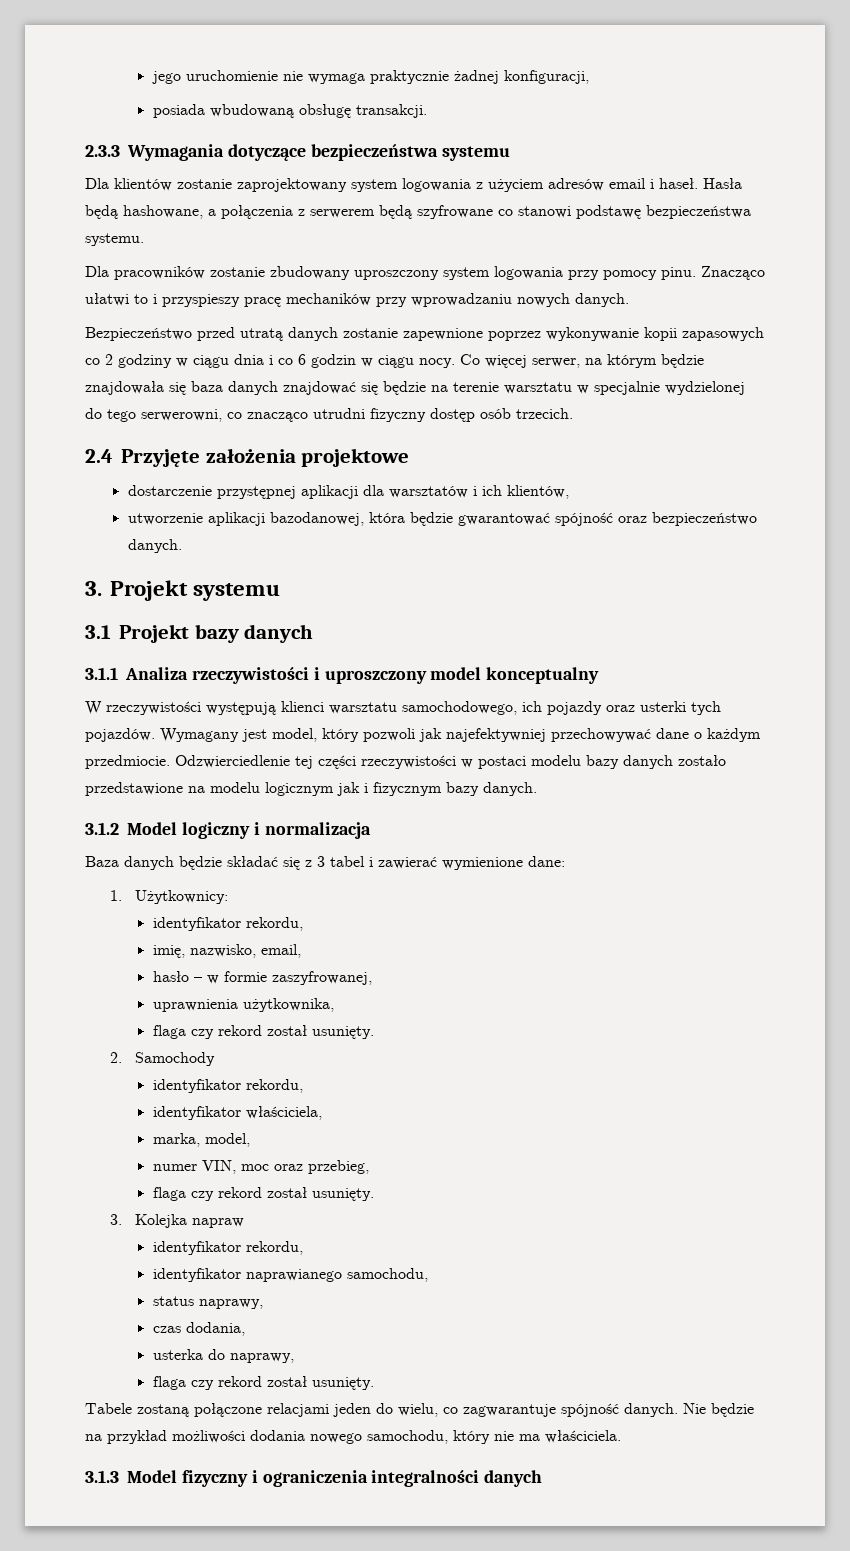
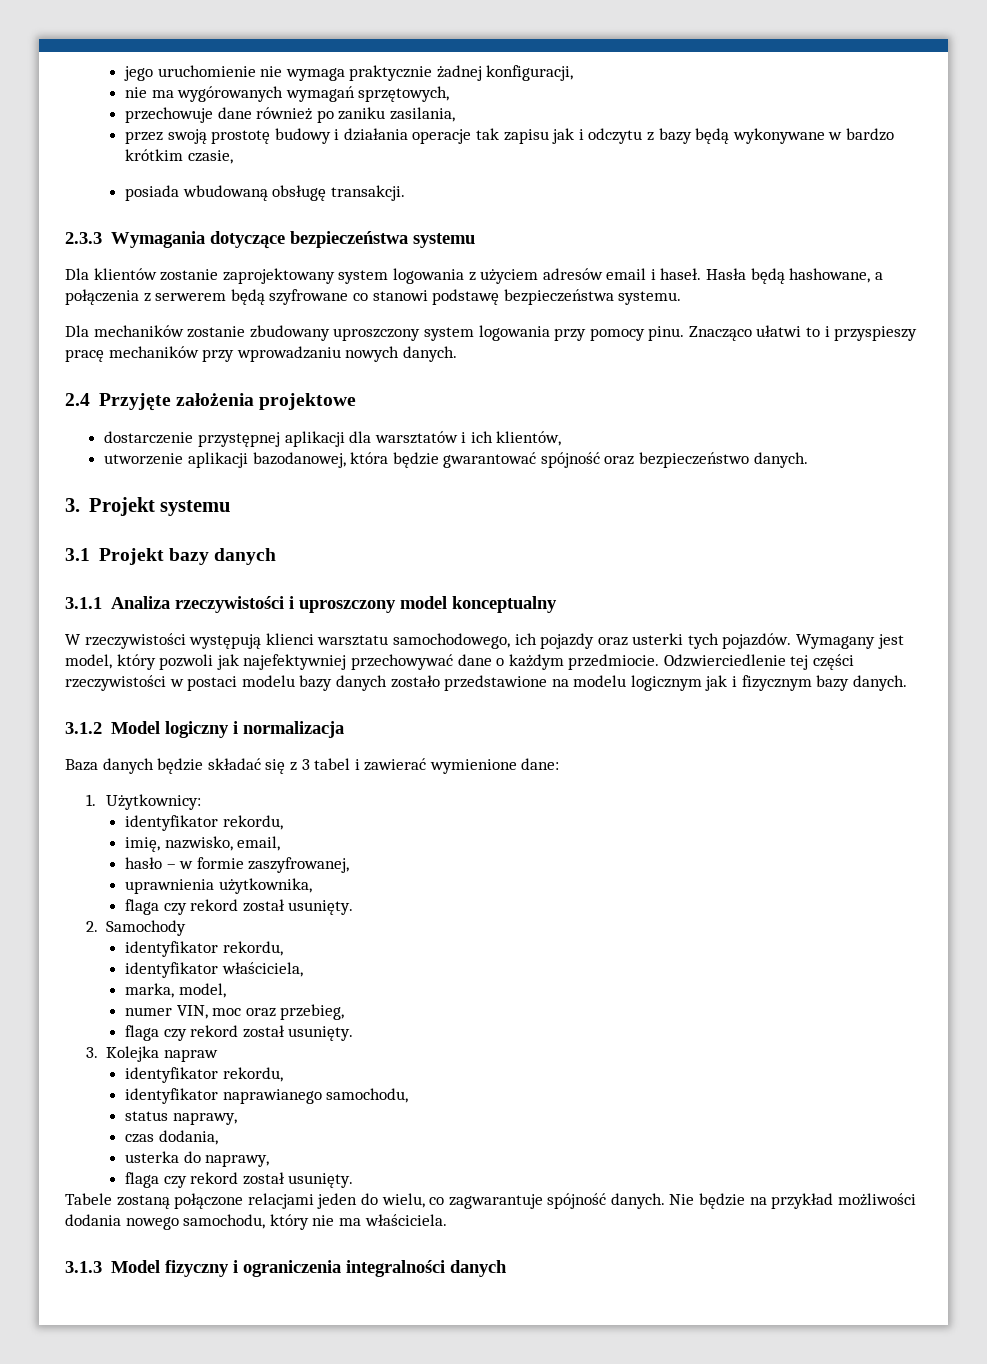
+ nie ma wygórowanych wymagań sprzętowych,
+ przechowuje dane również po zaniku zasilania,
+ przez swoją prostotę budowy i działania operacje tak zapisu jak i odczytu z bazy będą wykonywane w bardzo krótkim czasie,
- Dla pracowników zostanie zbudowany uproszczony system logowania przy pomocy pinu.
+ Dla mechaników zostanie zbudowany uproszczony system logowania przy pomocy pinu.
- Bezpieczeństwo przed utratą danych zostanie zapewnione poprzez wykonywanie kopii zapasowych co 2 godziny w ciągu dnia i co 6 godzin w ciągu nocy. Co więcej serwer, na którym będzie znajdowała się baza danych znajdować się będzie na terenie warsztatu w specjalnie wydzielonej do tego serwerowni, co znacząco utrudni fizyczny dostęp osób trzecich.

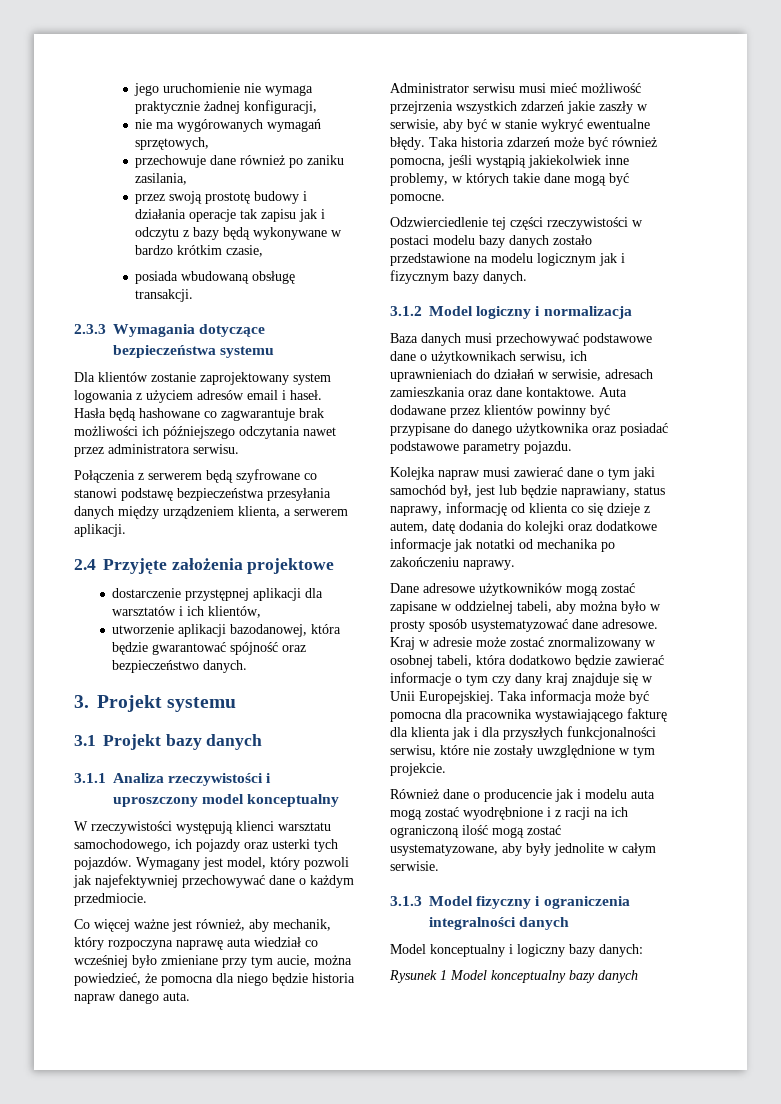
- Hasła będą hashowane, a połączenia z serwerem będą szyfrowane co stanowi podstawę bezpieczeństwa systemu.
- Dla mechaników zostanie zbudowany uproszczony system logowania przy pomocy pinu. Znacząco ułatwi to i przyspieszy pracę mechaników przy wprowadzaniu nowych danych.
+ Hasła będą hashowane co zagwarantuje brak możliwości ich późniejszego odczytania nawet przez administratora serwisu.
+ Połączenia z serwerem będą szyfrowane co stanowi podstawę bezpieczeństwa przesyłania danych między urządzeniem klienta, a serwerem aplikacji.
- Wymagany jest model, który pozwoli jak najefektywniej przechowywać dane o każdym przedmiocie. Odzwierciedlenie tej części rzeczywistości w postaci modelu bazy danych zostało przedstawione na modelu logicznym jak i fizycznym bazy danych.
+ Wymagany jest model, który pozwoli jak najefektywniej przechowywać dane o każdym przedmiocie.
+ Co więcej ważne jest również, aby mechanik, który rozpoczyna naprawę auta wiedział co wcześniej było zmieniane przy tym aucie, można powiedzieć, że pomocna dla niego będzie historia napraw danego auta.
+ Administrator serwisu musi mieć możliwość przejrzenia wszystkich zdarzeń jakie zaszły w serwisie, aby być w stanie wykryć ewentualne błędy. Taka historia zdarzeń może być również pomocna, jeśli wystąpią jakiekolwiek inne problemy, w których takie dane mogą być pomocne.
+ Odzwierciedlenie tej części rzeczywistości w postaci modelu bazy danych zostało przedstawione na modelu logicznym jak i fizycznym bazy danych.
- Baza danych będzie składać się z 3 tabel i zawierać wymienione dane:
- 1. Użytkownicy:
- identyfikator rekordu,
- imię, nazwisko, email,
- hasło – w formie zaszyfrowanej,
- uprawnienia użytkownika,
- flaga czy rekord został usunięty.
- 2. Samochody
- identyfikator rekordu,
- identyfikator właściciela,
- marka, model,
- numer VIN, moc oraz przebieg,
- flaga czy rekord został usunięty.
- 3. Kolejka napraw
- identyfikator rekordu,
- identyfikator naprawianego samochodu,
- status naprawy,
- czas dodania,
- usterka do naprawy,
- flaga czy rekord został usunięty.
- Tabele zostaną połączone relacjami jeden do wielu, co zagwarantuje spójność danych. Nie będzie na przykład możliwości dodania nowego samochodu, który nie ma właściciela.
+ Baza danych musi przechowywać podstawowe dane o użytkownikach serwisu, ich uprawnieniach do działań w serwisie, adresach zamieszkania oraz dane kontaktowe. Auta dodawane przez klientów powinny być przypisane do danego użytkownika oraz posiadać podstawowe parametry pojazdu.
+ Kolejka napraw musi zawierać dane o tym jaki samochód był, jest lub będzie naprawiany, status naprawy, informację od klienta co się dzieje z autem, datę dodania do kolejki oraz dodatkowe informacje jak notatki od mechanika po zakończeniu naprawy.
+ Dane adresowe użytkowników mogą zostać zapisane w oddzielnej tabeli, aby można było w prosty sposób usystematyzować dane adresowe. Kraj w adresie może zostać znormalizowany w osobnej tabeli, która dodatkowo będzie zawierać informacje o tym czy dany kraj znajduje się w Unii Europejskiej. Taka informacja może być pomocna dla pracownika wystawiającego fakturę dla klienta jak i dla przyszłych funkcjonalności serwisu, które nie zostały uwzględnione w tym projekcie.
+ Również dane o producencie jak i modelu auta mogą zostać wyodrębnione i z racji na ich ograniczoną ilość mogą zostać usystematyzowane, aby były jednolite w całym serwisie.
+ Model konceptualny i logiczny bazy danych:
+ Rysunek 1 Model konceptualny bazy danych

